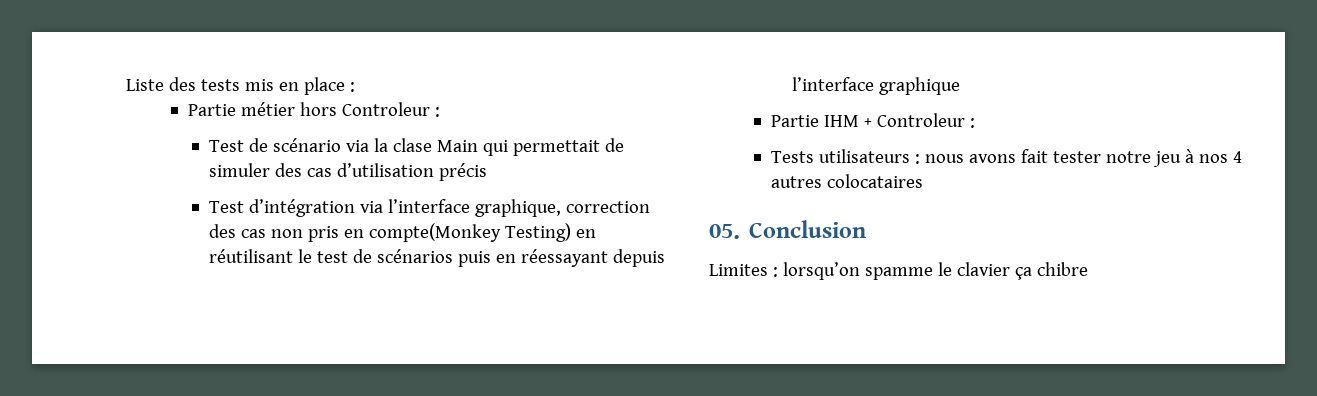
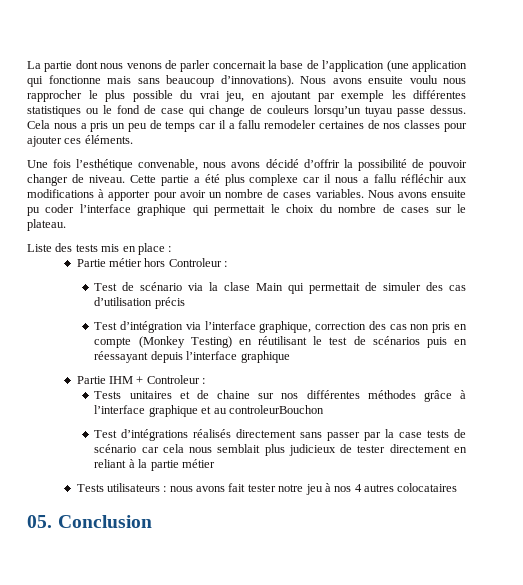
+ La partie dont nous venons de parler concernait la base de l’application (une application qui fonctionne mais sans beaucoup d’innovations). Nous avons ensuite voulu nous rapprocher le plus possible du vrai jeu, en ajoutant par exemple les différentes statistiques ou le fond de case qui change de couleurs lorsqu’un tuyau passe dessus. Cela nous a pris un peu de temps car il a fallu remodeler certaines de nos classes pour ajouter ces éléments.
+ Une fois l’esthétique convenable, nous avons décidé d’offrir la possibilité de pouvoir changer de niveau. Cette partie a été plus complexe car il nous a fallu réfléchir aux modifications à apporter pour avoir un nombre de cases variables. Nous avons ensuite pu coder l’interface graphique qui permettait le choix du nombre de cases sur le plateau.
- Test d’intégration via l’interface graphique, correction des cas non pris en compte(Monkey Testing) en réutilisant le test de scénarios puis en réessayant depuis l’interface graphique
+ Test d’intégration via l’interface graphique, correction des cas non pris en compte (Monkey Testing) en réutilisant le test de scénarios puis en réessayant depuis l’interface graphique
+ Tests unitaires et de chaine sur nos différentes méthodes grâce à l’interface graphique et au controleurBouchon
+ Test d’intégrations réalisés directement sans passer par la case tests de scénario car cela nous semblait plus judicieux de tester directement en reliant à la partie métier
- Limites : lorsqu’on spamme le clavier ça chibre

